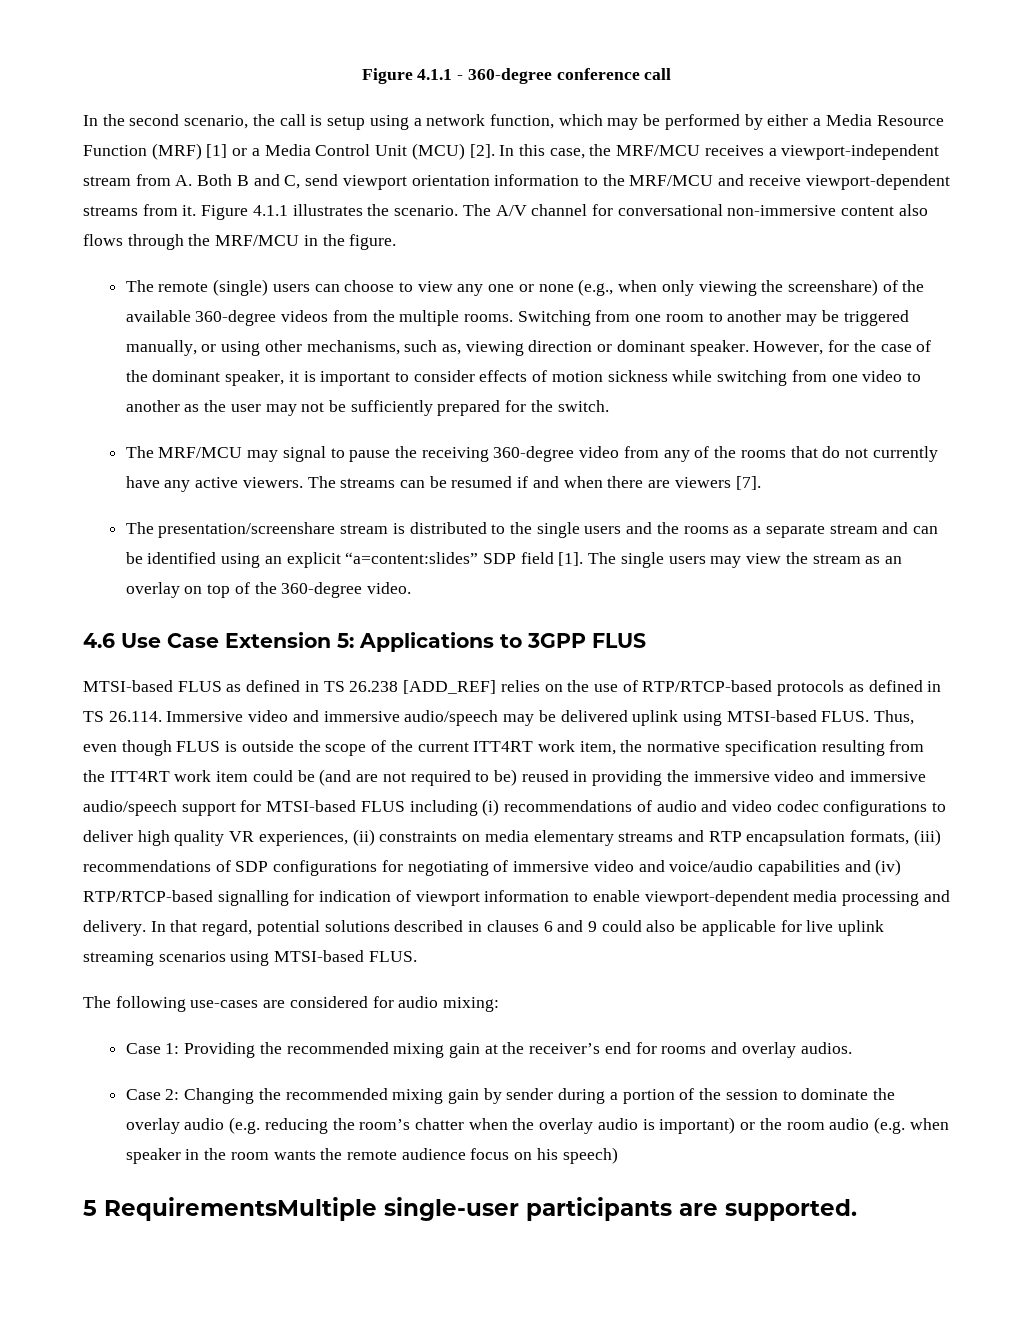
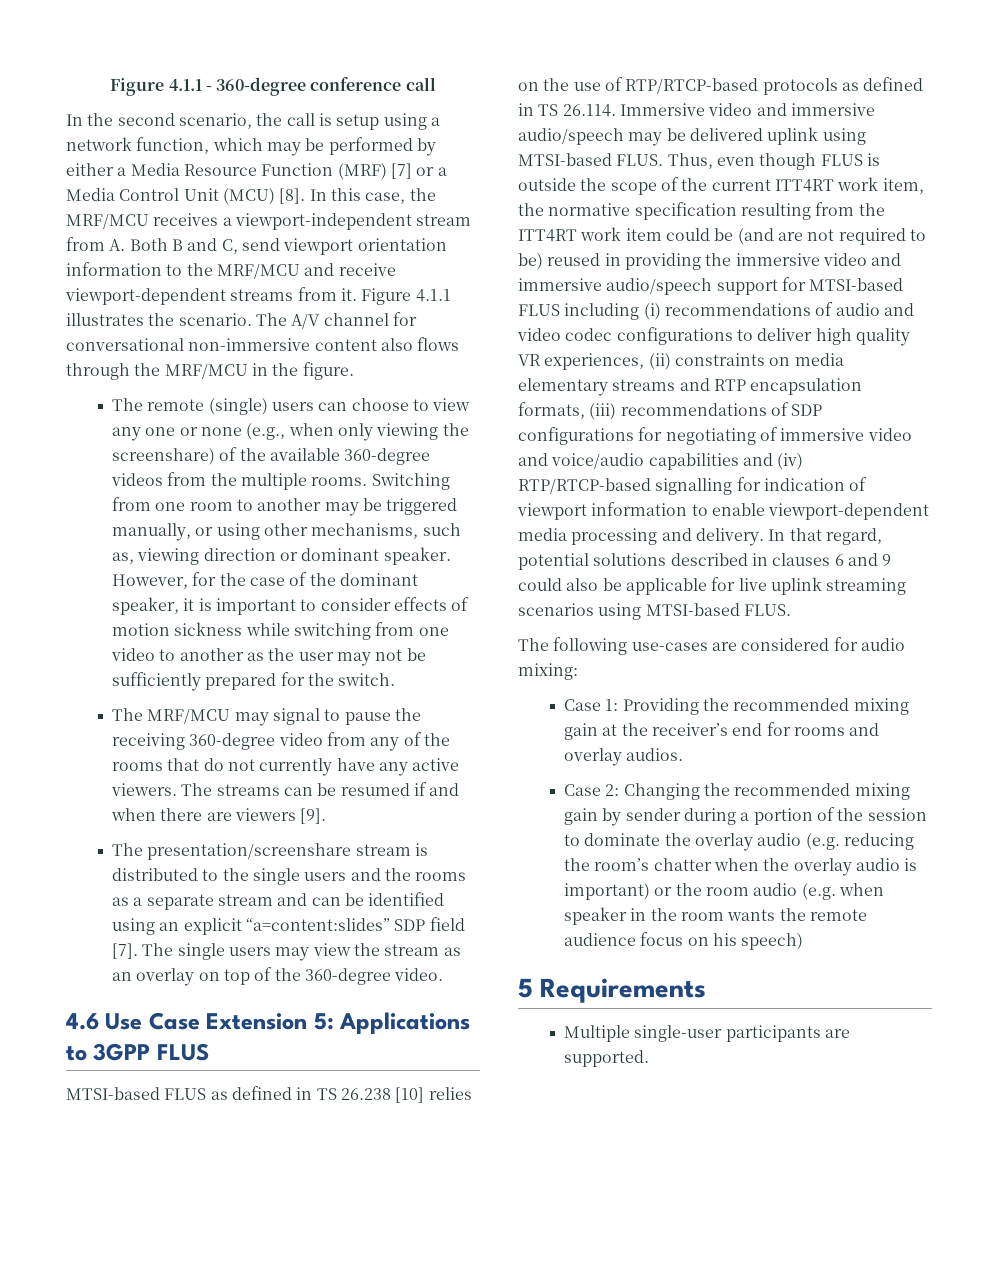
- In the second scenario, the call is setup using a network function, which may be performed by either a Media Resource Function (MRF) [1] or a Media Control Unit (MCU) [2].
+ In the second scenario, the call is setup using a network function, which may be performed by either a Media Resource Function (MRF) [7] or a Media Control Unit (MCU) [8].
- The streams can be resumed if and when there are viewers [7].
+ The streams can be resumed if and when there are viewers [9].
- The presentation/screenshare stream is distributed to the single users and the rooms as a separate stream and can be identified using an explicit “a=content:slides” SDP field [1].
+ The presentation/screenshare stream is distributed to the single users and the rooms as a separate stream and can be identified using an explicit “a=content:slides” SDP field [7].
- MTSI-based FLUS as defined in TS 26.238 [ADD_REF] relies on the use of RTP/RTCP-based protocols as defined in TS 26.114. Immersive video and immersive audio/speech may be delivered uplink using MTSI-based FLUS.
+ MTSI-based FLUS as defined in TS 26.238 [10] relies on the use of RTP/RTCP-based protocols as defined in TS 26.114. Immersive video and immersive audio/speech may be delivered uplink using MTSI-based FLUS.
- 5 RequirementsMultiple single-user participants are supported.
+ 5 Requirements
+ Multiple single-user participants are supported.

